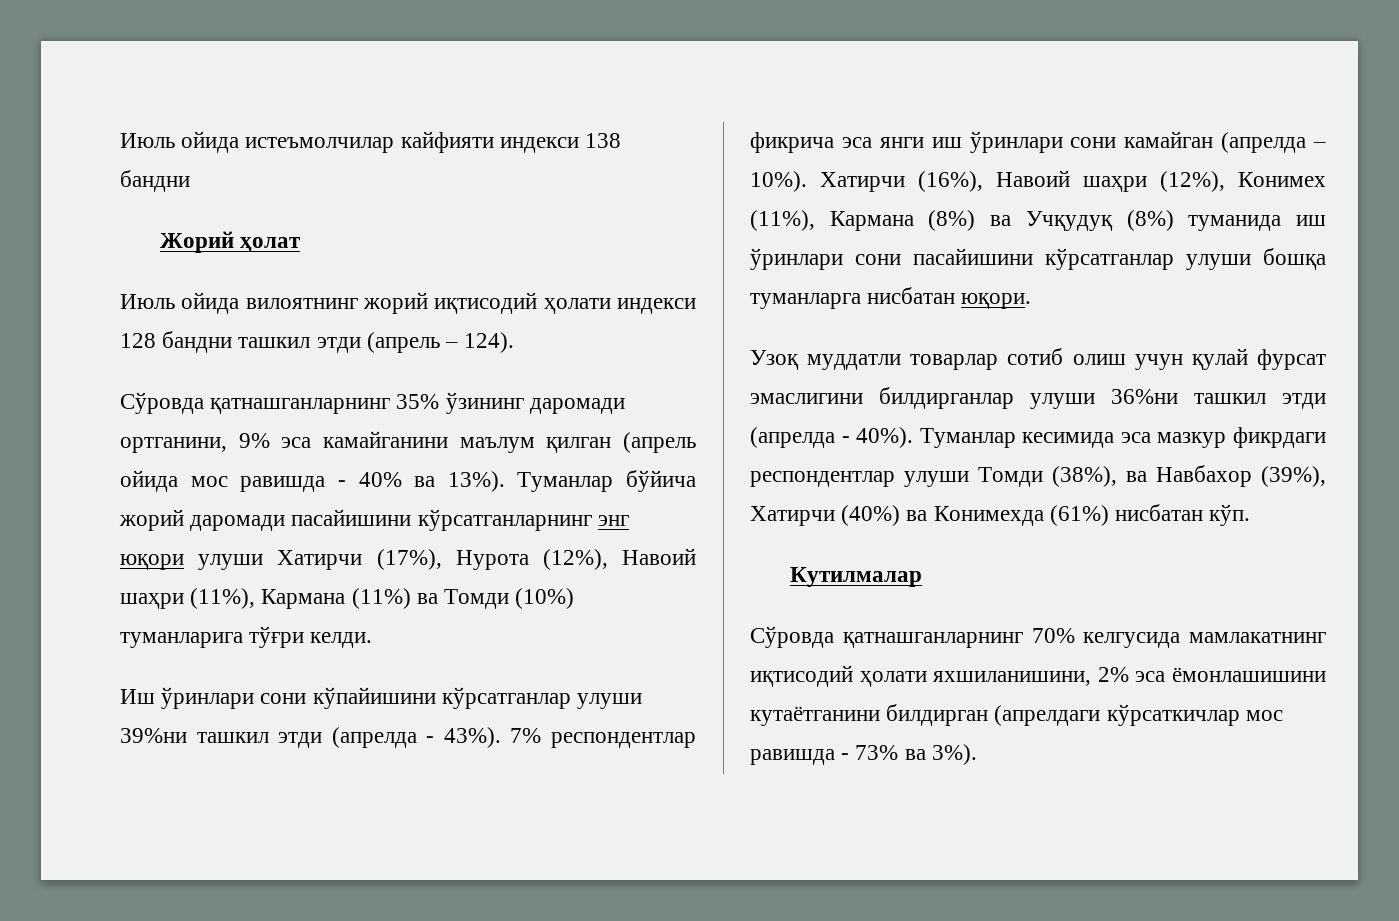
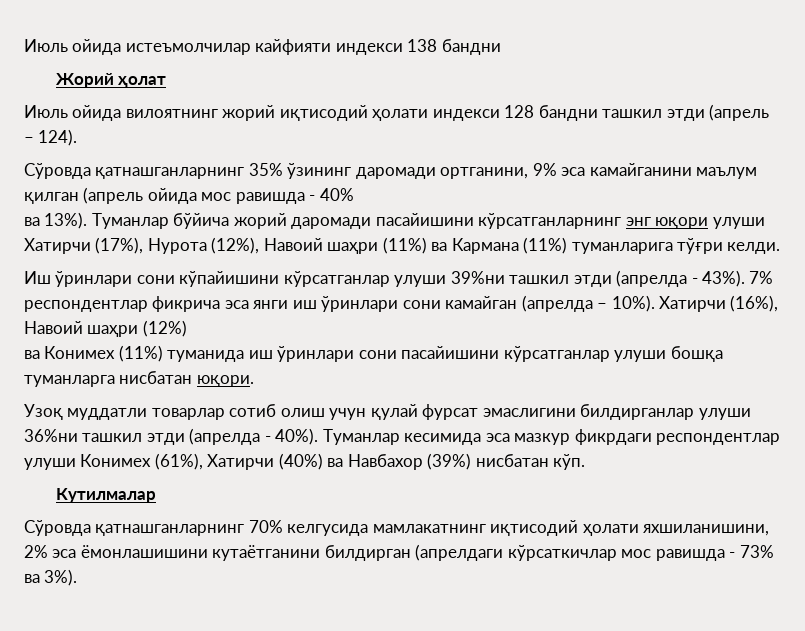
- Сўровда қатнашганларнинг 35% ўзининг даромади ортганини, 9% эса камайганини маълум қилган (апрель ойида мос равишда - 40% ва 13%).
+ Сўровда қатнашганларнинг 35% ўзининг даромади ортганини, 9% эса камайганини маълум қилган (апрель ойида мос равишда - 40%
+ ва 13%).
- Туманлар бўйича жорий даромади пасайишини кўрсатганларнинг энг юқори улуши Хатирчи (17%), Нурота (12%), Навоий шаҳри (11%), Кармана (11%) ва Томди (10%) туманларига тўғри келди.
+ Туманлар бўйича жорий даромади пасайишини кўрсатганларнинг энг юқори улуши Хатирчи (17%), Нурота (12%), Навоий шаҳри (11%) ва Кармана (11%) туманларига тўғри келди.
- Хатирчи (16%), Навоий шаҳри (12%), Конимех (11%), Кармана (8%) ва Учқудуқ (8%) туманида иш ўринлари сони пасайишини кўрсатганлар улуши бошқа туманларга нисбатан юқори.
+ Хатирчи (16%), Навоий шаҳри (12%)
+ ва Конимех (11%) туманида иш ўринлари сони пасайишини кўрсатганлар улуши бошқа туманларга нисбатан юқори.
- Туманлар кесимида эса мазкур фикрдаги респондентлар улуши Томди (38%), ва Навбахор (39%), Хатирчи (40%) ва Конимехда (61%) нисбатан кўп.
+ Туманлар кесимида эса мазкур фикрдаги респондентлар улуши Конимех (61%), Хатирчи (40%) ва Навбахор (39%) нисбатан кўп.

